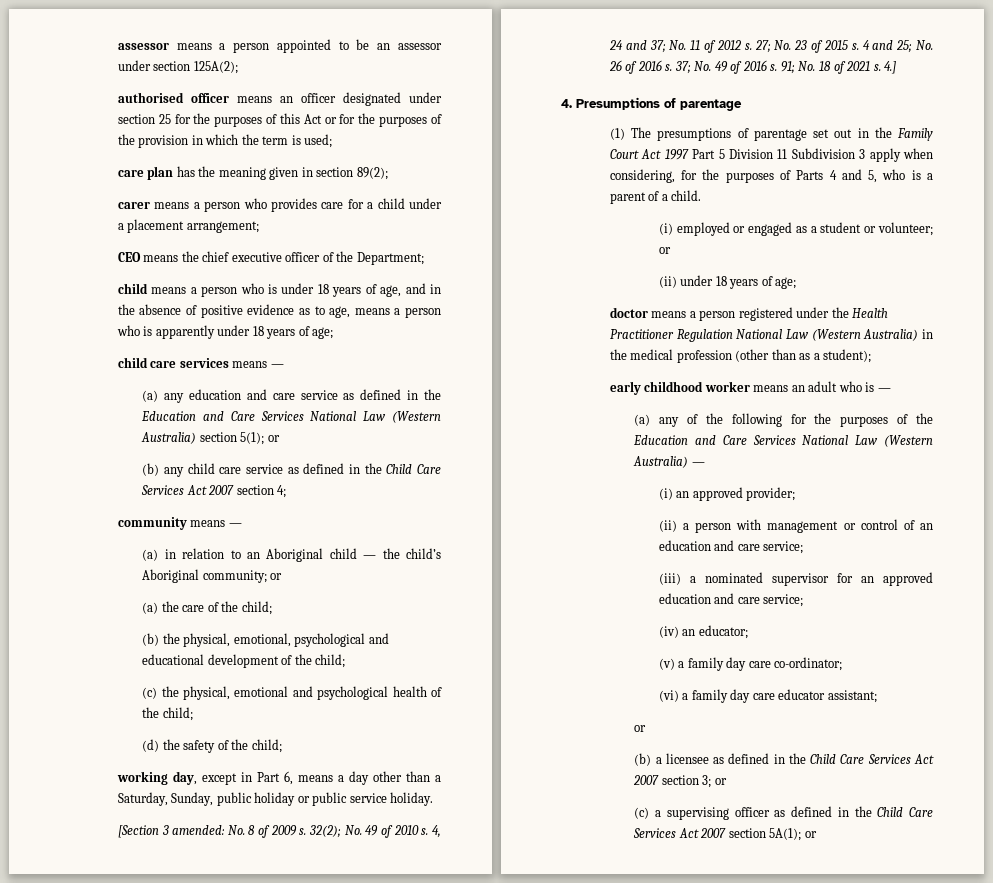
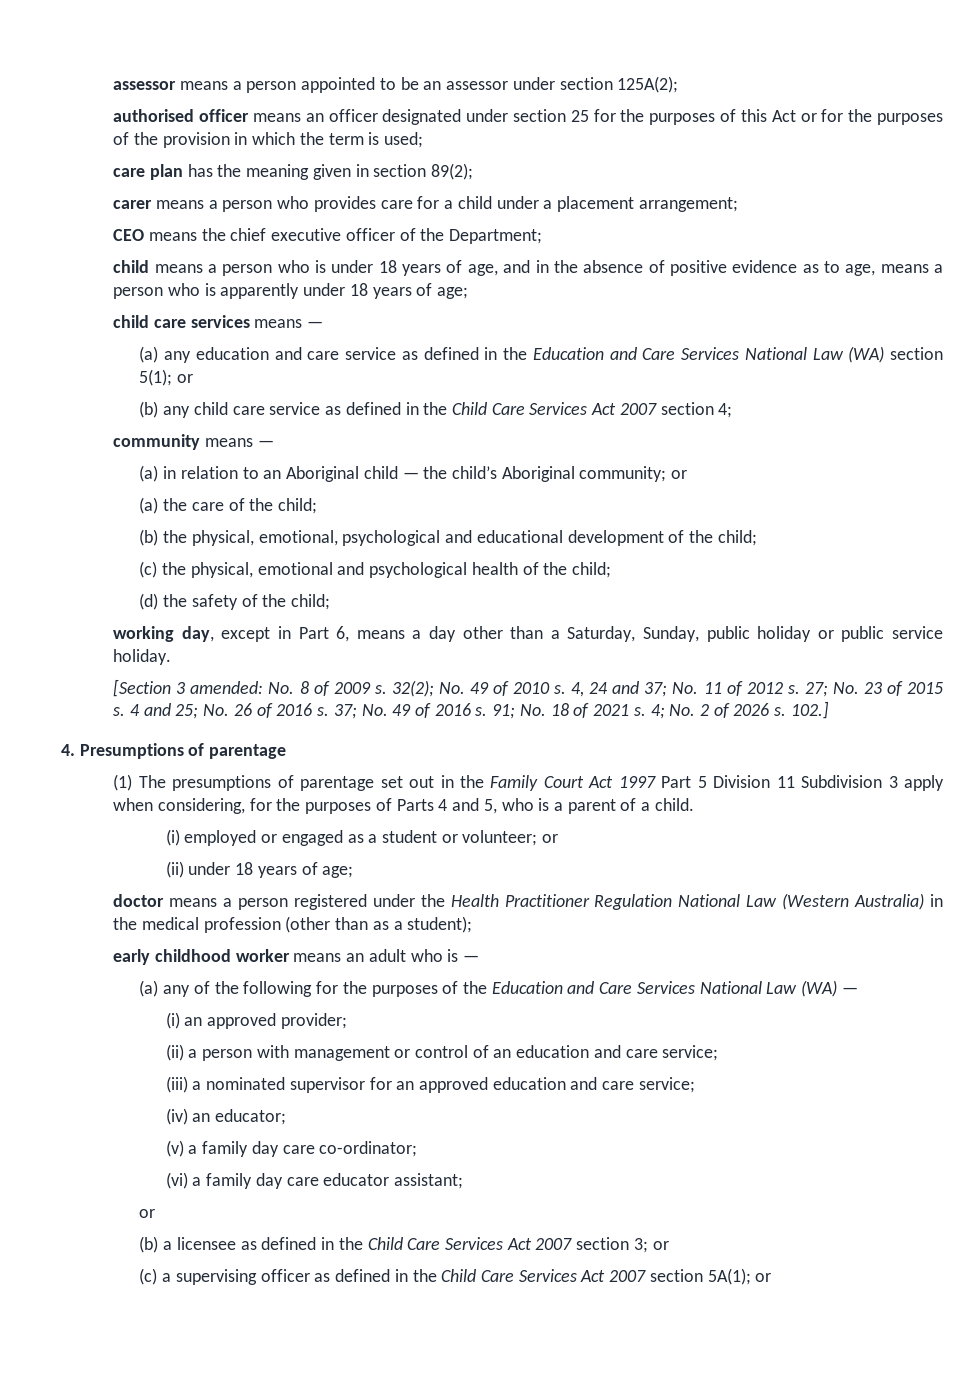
- (a) any education and care service as defined in the Education and Care Services National Law (Western Australia) section 5(1); or
+ (a) any education and care service as defined in the Education and Care Services National Law (WA) section 5(1); or
- 4.]
+ 4; No. 2 of 2026 s. 102.]
- (a) any of the following for the purposes of the Education and Care Services National Law (Western Australia) —
+ (a) any of the following for the purposes of the Education and Care Services National Law (WA) —

